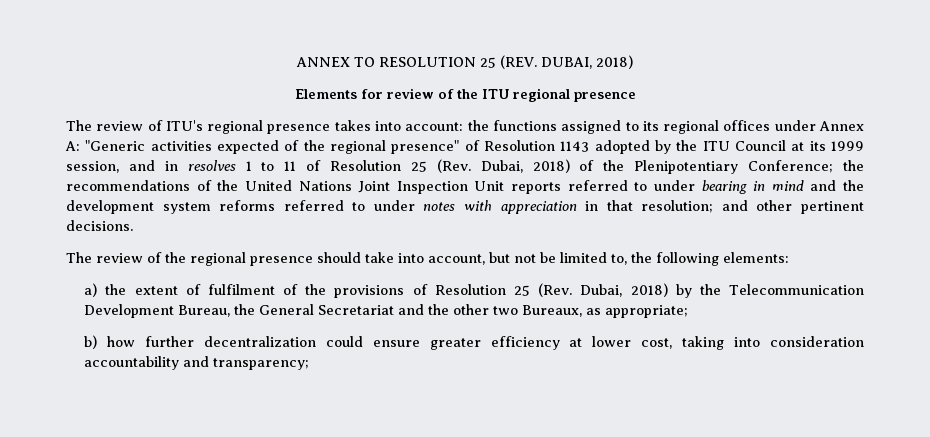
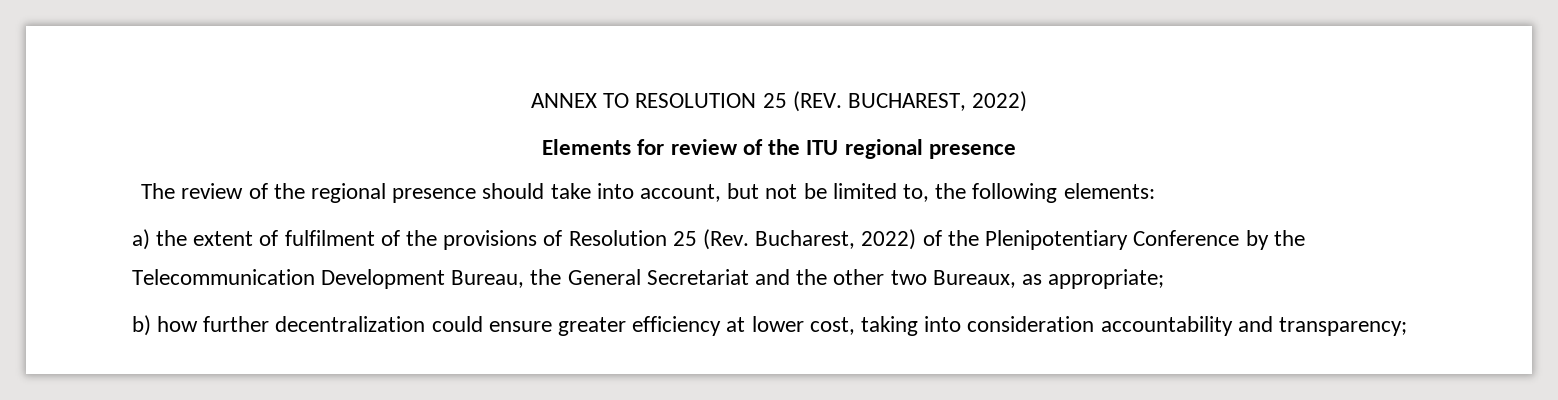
- ANNEX TO RESOLUTION 25 (REV. DUBAI, 2018)
+ ANNEX TO RESOLUTION 25 (REV. BUCHAREST, 2022)
- The review of ITU's regional presence takes into account: the functions assigned to its regional offices under Annex A: "Generic activities expected of the regional presence" of Resolution 1143 adopted by the ITU Council at its 1999 session, and in resolves 1 to 11 of Resolution 25 (Rev. Dubai, 2018) of the Plenipotentiary Conference; the recommendations of the United Nations Joint Inspection Unit reports referred to under bearing in mind and the development system reforms referred to under notes with appreciation in that resolution; and other pertinent decisions.
- a) the extent of fulfilment of the provisions of Resolution 25 (Rev. Dubai, 2018) by the Telecommunication Development Bureau, the General Secretariat and the other two Bureaux, as appropriate;
+ a) the extent of fulfilment of the provisions of Resolution 25 (Rev. Bucharest, 2022) of the Plenipotentiary Conference by the Telecommunication Development Bureau, the General Secretariat and the other two Bureaux, as appropriate;

